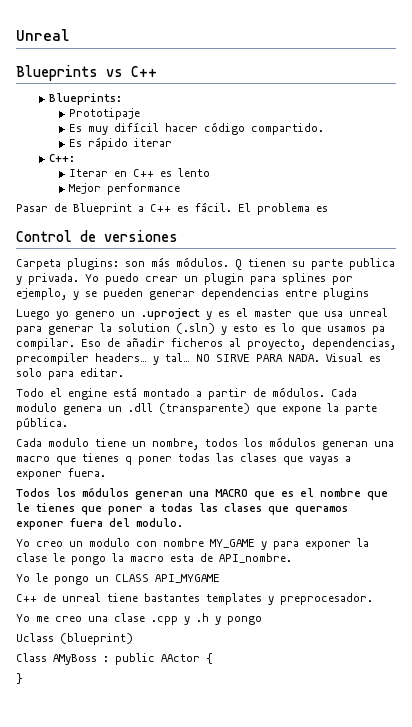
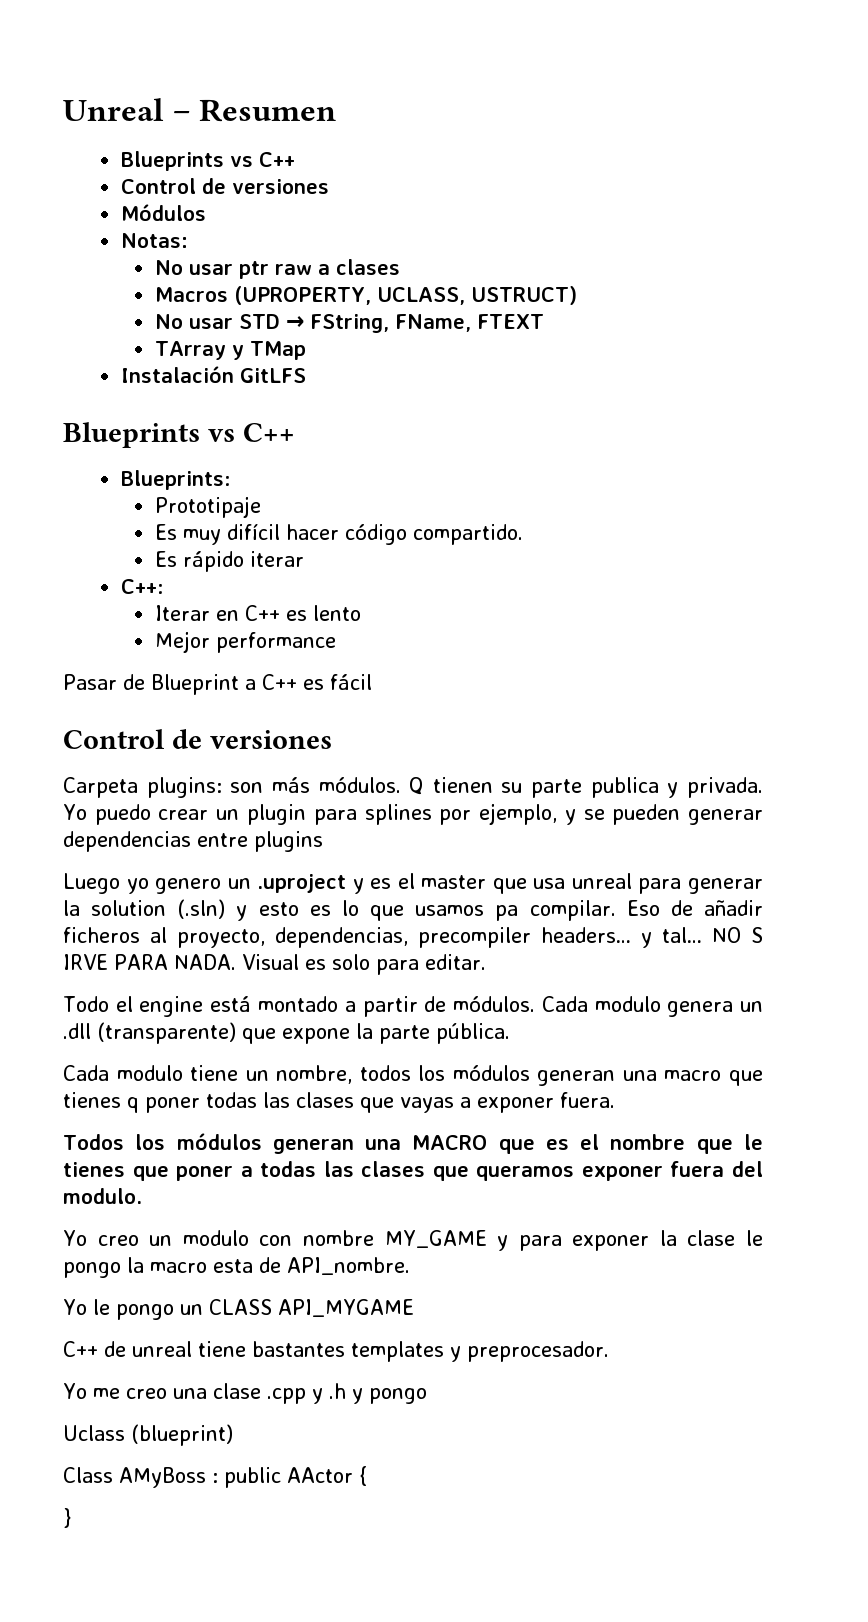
- Unreal
+ Unreal – Resumen
+ Blueprints vs C++
+ Control de versiones
+ Módulos
+ Notas:
+ No usar ptr raw a clases
+ Macros (UPROPERTY, UCLASS, USTRUCT)
+ No usar STD → FString, FName, FTEXT
+ TArray y TMap
+ Instalación GitLFS
- Pasar de Blueprint a C++ es fácil. El problema es
+ Pasar de Blueprint a C++ es fácil
- NO SIRVE PARA NADA.
+ NO S IRVE PARA NADA.

